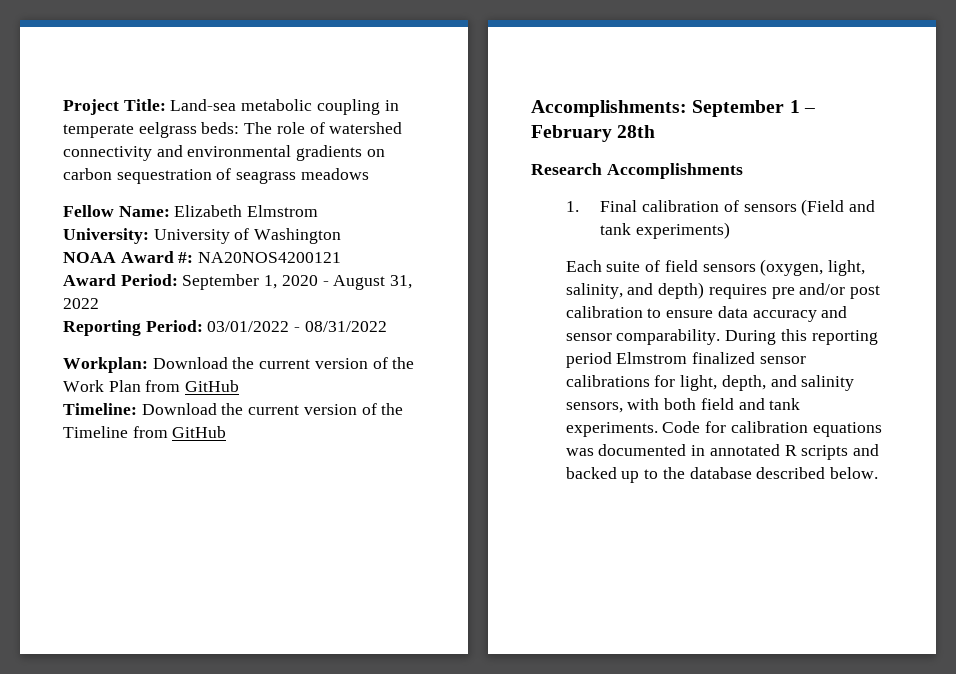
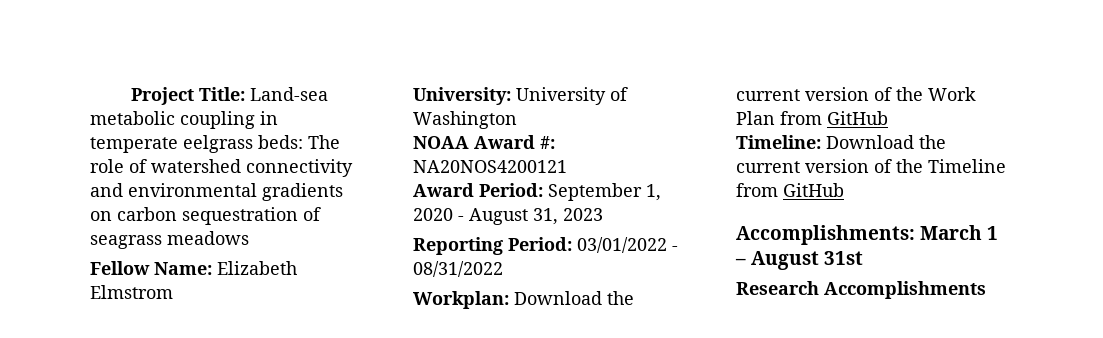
- Award Period: September 1, 2020 - August 31, 2022
+ Award Period: September 1, 2020 - August 31, 2023
- Accomplishments: September 1 – February 28th
+ Accomplishments: March 1 – August 31st
- 1. Final calibration of sensors (Field and tank experiments)
- Each suite of field sensors (oxygen, light, salinity, and depth) requires pre and/or post calibration to ensure data accuracy and sensor comparability. During this reporting period Elmstrom finalized sensor calibrations for light, depth, and salinity sensors, with both field and tank experiments. Code for calibration equations was documented in annotated R scripts and backed up to the database described below.

